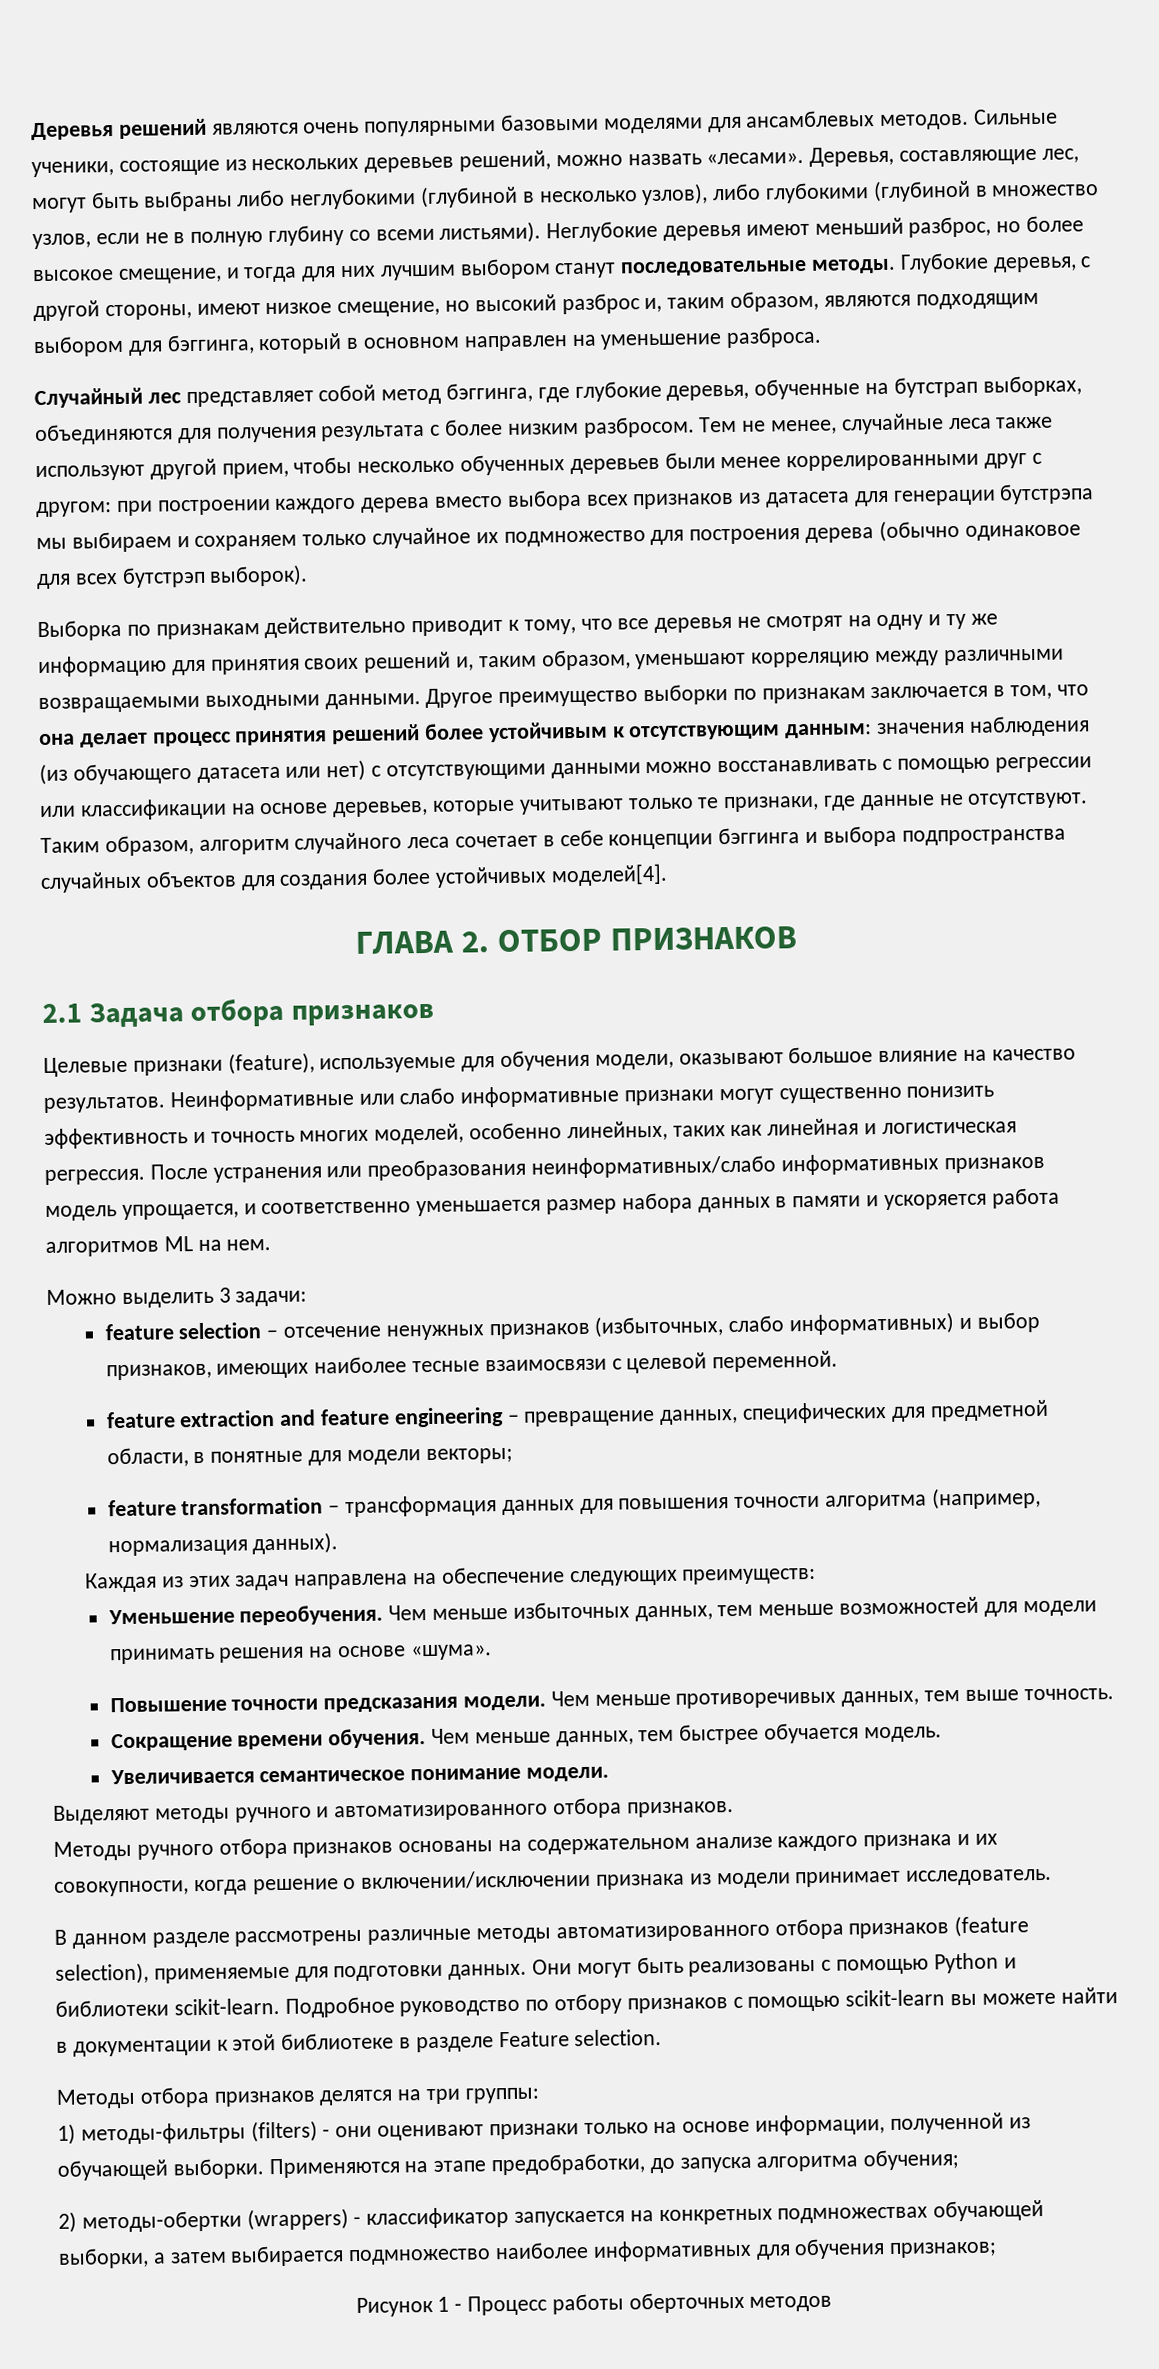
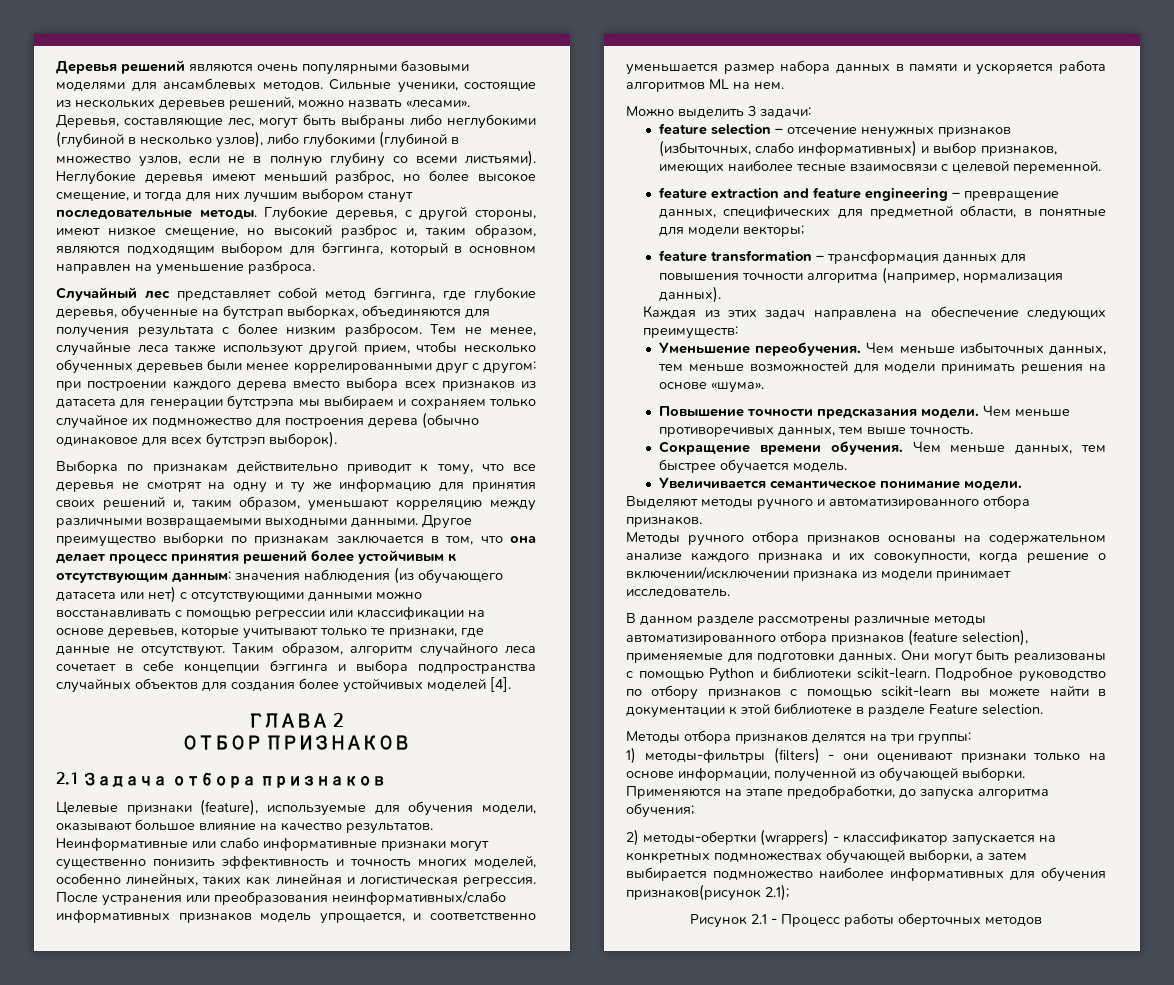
- Таким образом, алгоритм случайного леса сочетает в себе концепции бэггинга и выбора подпространства случайных объектов для создания более устойчивых моделей[4].
+ Таким образом, алгоритм случайного леса сочетает в себе концепции бэггинга и выбора подпространства случайных объектов для создания более устойчивых моделей [4].
- ГЛАВА 2. ОТБОР ПРИЗНАКОВ
+ ГЛАВА 2
+ ОТБОР ПРИЗНАКОВ
- 2) методы-обертки (wrappers) - классификатор запускается на конкретных подмножествах обучающей выборки, а затем выбирается подмножество наиболее информативных для обучения признаков;
+ 2) методы-обертки (wrappers) - классификатор запускается на конкретных подмножествах обучающей выборки, а затем выбирается подмножество наиболее информативных для обучения признаков(рисунок 2.1);
- Рисунок 1 - Процесс работы оберточных методов
+ Рисунок 2.1 - Процесс работы оберточных методов

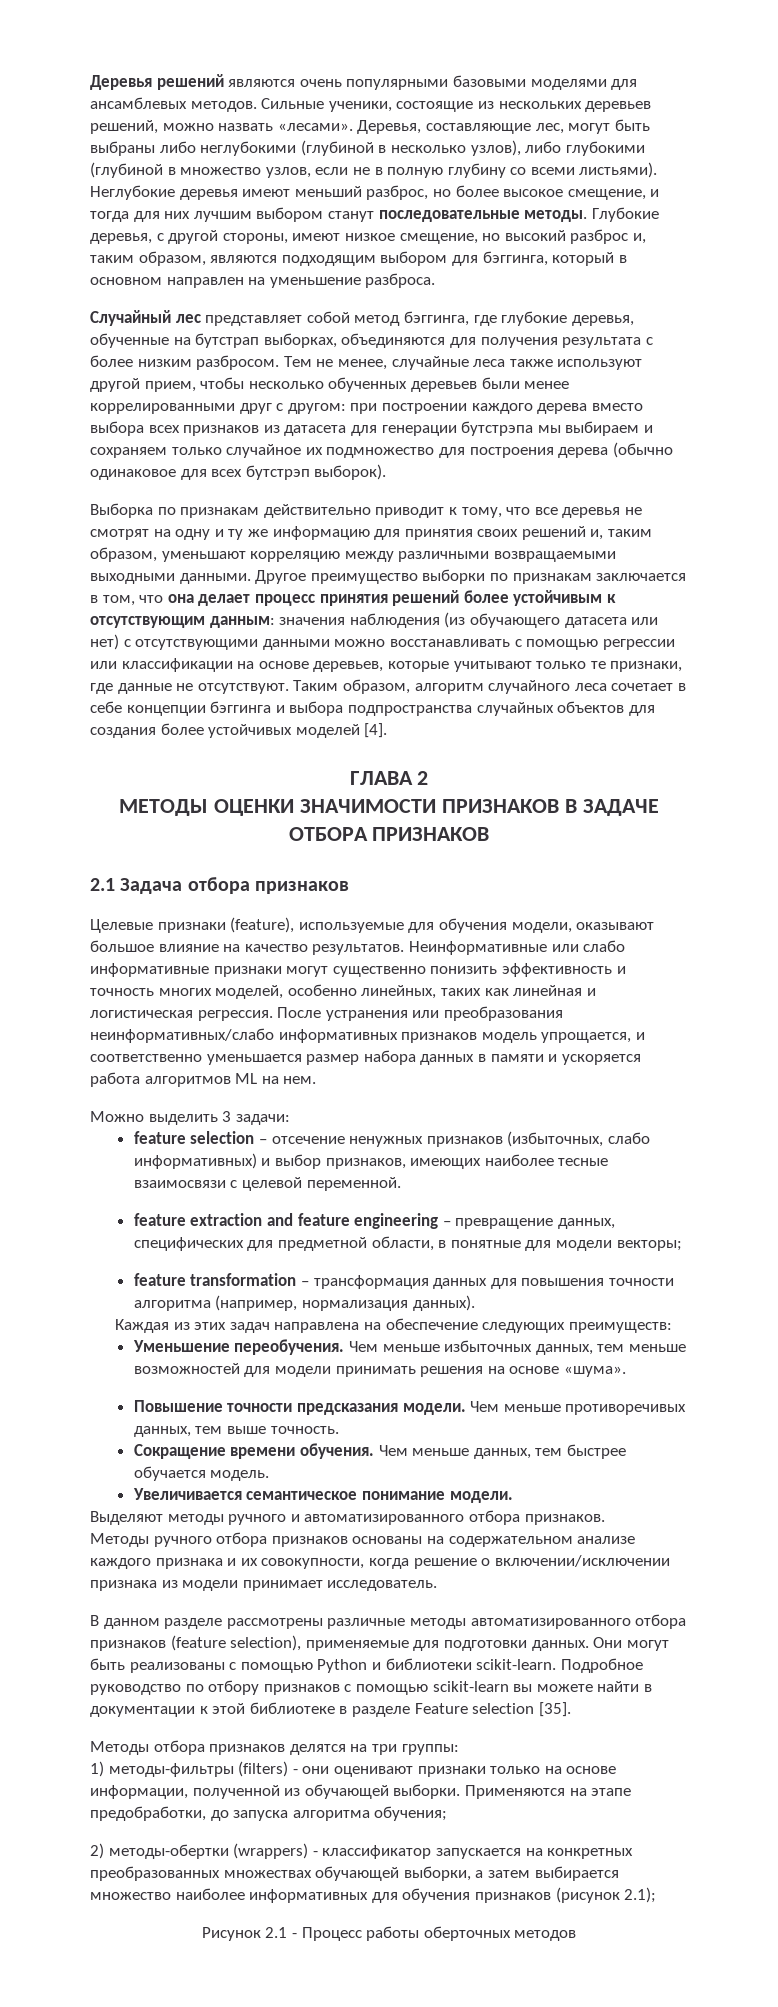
- ОТБОР ПРИЗНАКОВ
+ МЕТОДЫ ОЦЕНКИ ЗНАЧИМОСТИ ПРИЗНАКОВ В ЗАДАЧЕ ОТБОРА ПРИЗНАКОВ
- Подробное руководство по отбору признаков с помощью scikit-learn вы можете найти в документации к этой библиотеке в разделе Feature selection.
+ Подробное руководство по отбору признаков с помощью scikit-learn вы можете найти в документации к этой библиотеке в разделе Feature selection [35].
- 2) методы-обертки (wrappers) - классификатор запускается на конкретных подмножествах обучающей выборки, а затем выбирается подмножество наиболее информативных для обучения признаков(рисунок 2.1);
+ 2) методы-обертки (wrappers) - классификатор запускается на конкретных преобразованных множествах обучающей выборки, а затем выбирается множество наиболее информативных для обучения признаков (рисунок 2.1);

